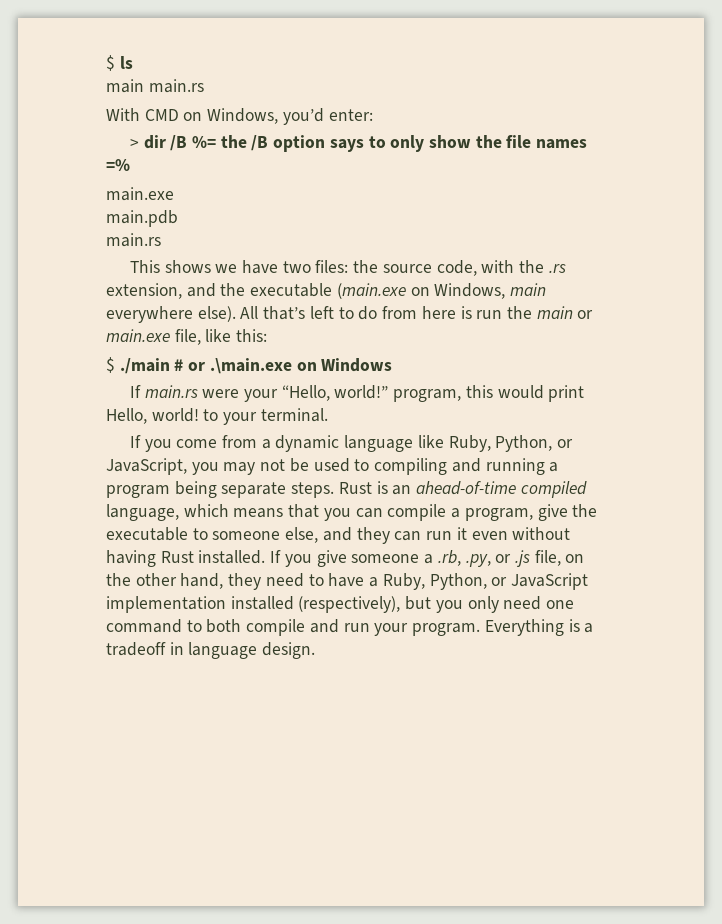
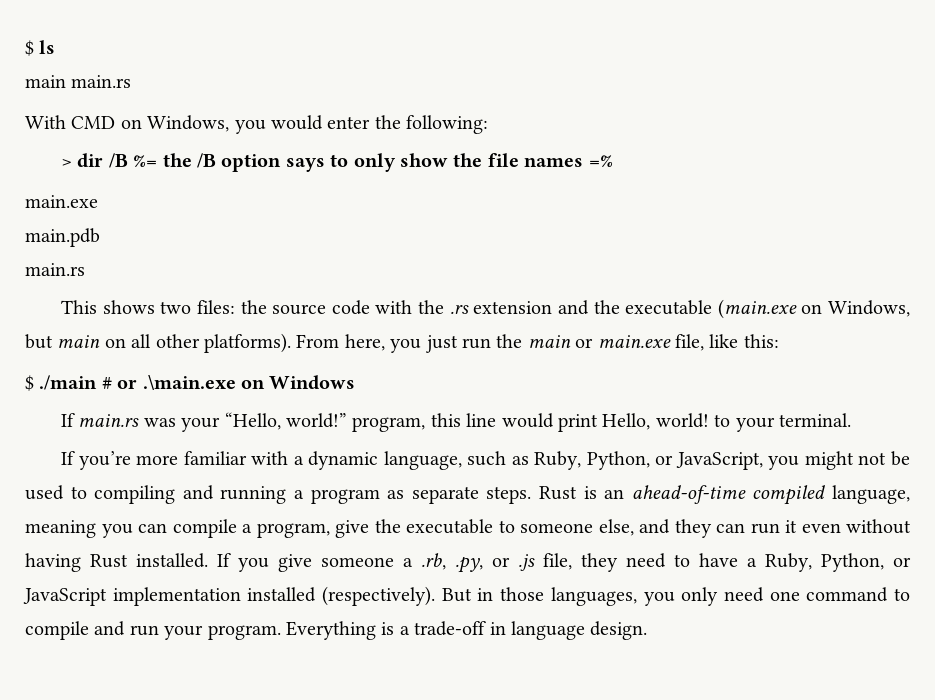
- With CMD on Windows, you’d enter:
+ With CMD on Windows, you would enter the following:
- This shows we have two files: the source code, with the .rs extension, and the executable (main.exe on Windows, main everywhere else). All that’s left to do from here is run the main or main.exe file, like this:
+ This shows two files: the source code with the .rs extension and the executable (main.exe on Windows, but main on all other platforms). From here, you just run the main or main.exe file, like this:
- If main.rs were your “Hello, world!” program, this would print Hello, world! to your terminal.
+ If main.rs was your “Hello, world!” program, this line would print Hello, world! to your terminal.
- If you come from a dynamic language like Ruby, Python, or JavaScript, you may not be used to compiling and running a program being separate steps.
+ If you’re more familiar with a dynamic language, such as Ruby, Python, or JavaScript, you might not be used to compiling and running a program as separate steps.
- Rust is an ahead-of-time compiled language, which means that you can compile a program, give the executable to someone else, and they can run it even without having Rust installed.
+ Rust is an ahead-of-time compiled language, meaning you can compile a program, give the executable to someone else, and they can run it even without having Rust installed.
- If you give someone a .rb, .py, or .js file, on the other hand, they need to have a Ruby, Python, or JavaScript implementation installed (respectively), but you only need one command to both compile and run your program.
+ If you give someone a .rb, .py, or .js file, they need to have a Ruby, Python, or JavaScript implementation installed (respectively). But in those languages, you only need one command to compile and run your program.
- Everything is a tradeoff in language design.
+ Everything is a trade-off in language design.

